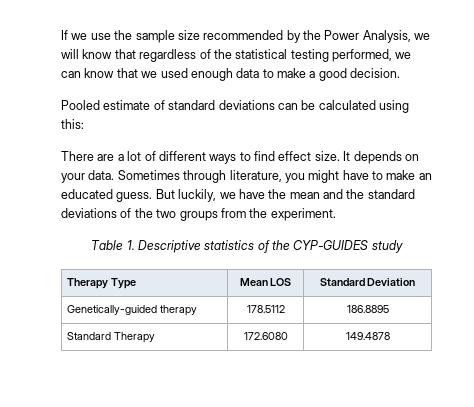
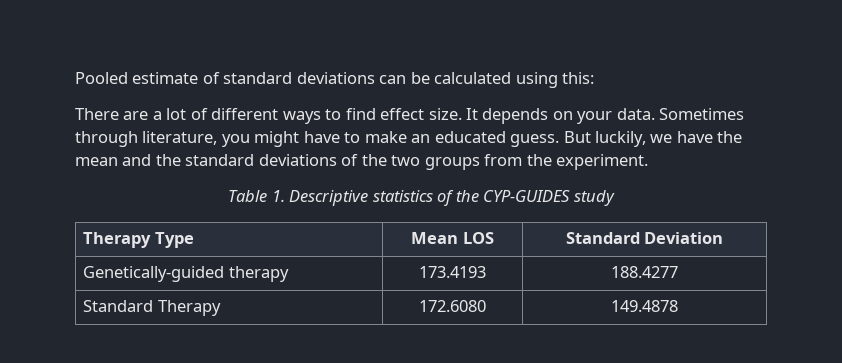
- If we use the sample size recommended by the Power Analysis, we will know that regardless of the statistical testing performed, we can know that we used enough data to make a good decision.
- Genetically-guided therapy | 178.5112 | 186.8895
+ Genetically-guided therapy | 173.4193 | 188.4277

